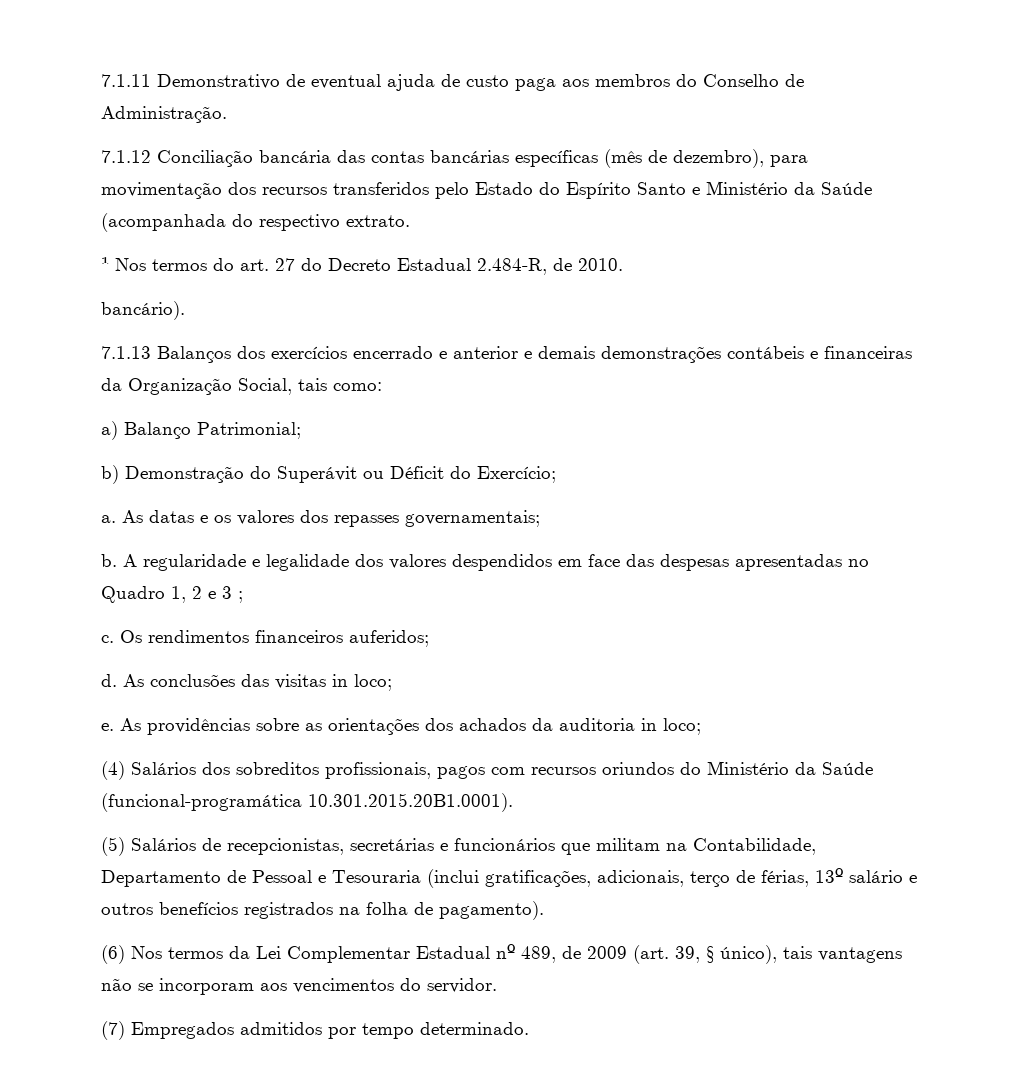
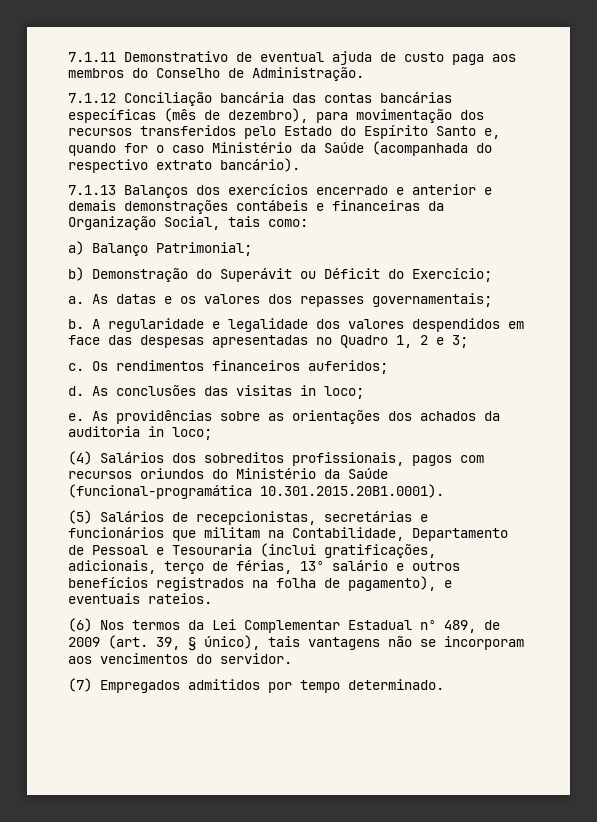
- 7.1.12 Conciliação bancária das contas bancárias específicas (mês de dezembro), para movimentação dos recursos transferidos pelo Estado do Espírito Santo e Ministério da Saúde (acompanhada do respectivo extrato.
- ¹ Nos termos do art. 27 do Decreto Estadual 2.484-R, de 2010.
- bancário).
+ 7.1.12 Conciliação bancária das contas bancárias específicas (mês de dezembro), para movimentação dos recursos transferidos pelo Estado do Espírito Santo e, quando for o caso Ministério da Saúde (acompanhada do respectivo extrato bancário).
- A regularidade e legalidade dos valores despendidos em face das despesas apresentadas no Quadro 1, 2 e 3 ;
+ A regularidade e legalidade dos valores despendidos em face das despesas apresentadas no Quadro 1, 2 e 3;
- (5) Salários de recepcionistas, secretárias e funcionários que militam na Contabilidade, Departamento de Pessoal e Tesouraria (inclui gratificações, adicionais, terço de férias, 13º salário e outros benefícios registrados na folha de pagamento).
+ (5) Salários de recepcionistas, secretárias e funcionários que militam na Contabilidade, Departamento de Pessoal e Tesouraria (inclui gratificações, adicionais, terço de férias, 13º salário e outros benefícios registrados na folha de pagamento), e eventuais rateios.

